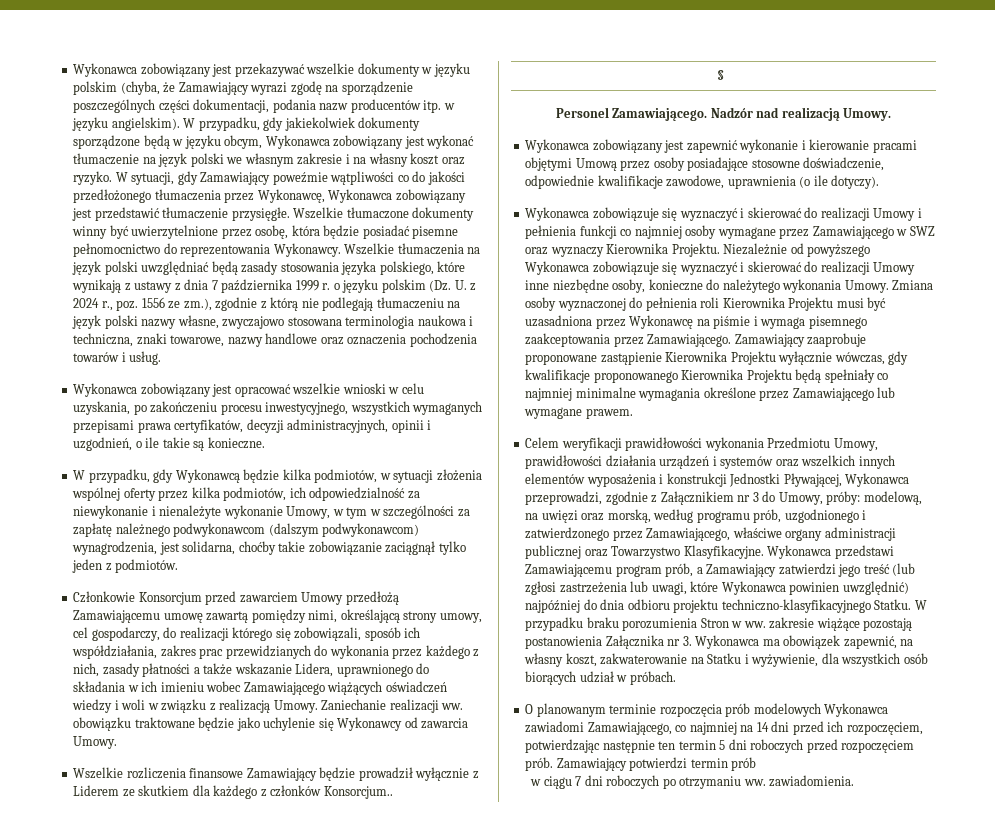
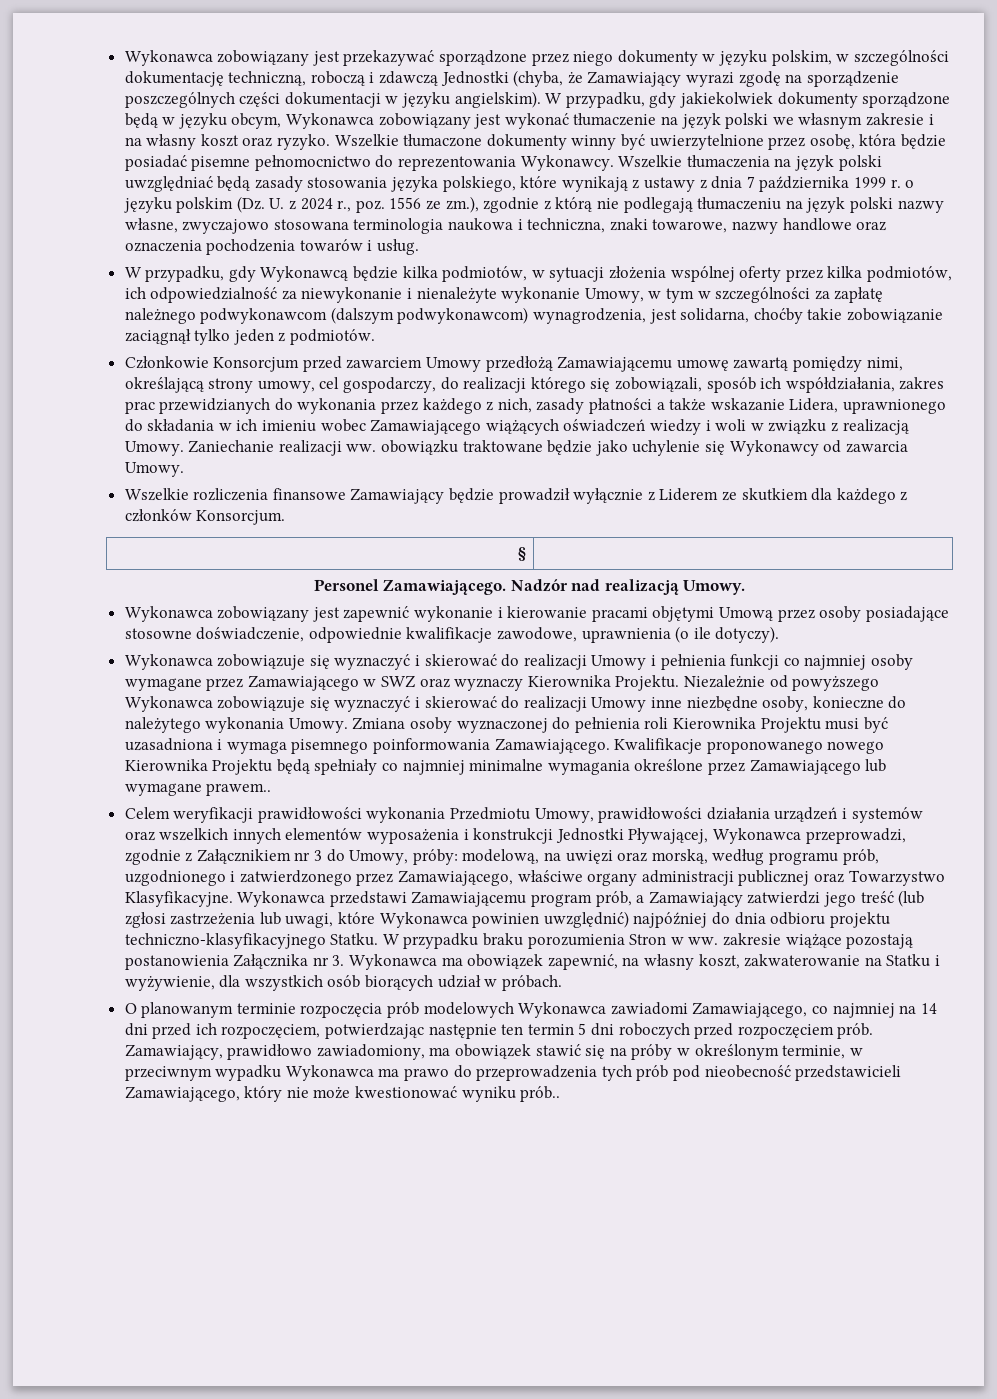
- Wykonawca zobowiązany jest przekazywać wszelkie dokumenty w języku polskim (chyba, że Zamawiający wyrazi zgodę na sporządzenie poszczególnych części dokumentacji, podania nazw producentów itp. w języku angielskim).
+ Wykonawca zobowiązany jest przekazywać sporządzone przez niego dokumenty w języku polskim, w szczególności dokumentację techniczną, roboczą i zdawczą Jednostki (chyba, że Zamawiający wyrazi zgodę na sporządzenie poszczególnych części dokumentacji w języku angielskim).
- W sytuacji, gdy Zamawiający poweźmie wątpliwości co do jakości przedłożonego tłumaczenia przez Wykonawcę, Wykonawca zobowiązany jest przedstawić tłumaczenie przysięgłe.
- Wykonawca zobowiązany jest opracować wszelkie wnioski w celu uzyskania, po zakończeniu procesu inwestycyjnego, wszystkich wymaganych przepisami prawa certyfikatów, decyzji administracyjnych, opinii i uzgodnień, o ile takie są konieczne.
- Wszelkie rozliczenia finansowe Zamawiający będzie prowadził wyłącznie z Liderem ze skutkiem dla każdego z członków Konsorcjum..
+ Wszelkie rozliczenia finansowe Zamawiający będzie prowadził wyłącznie z Liderem ze skutkiem dla każdego z członków Konsorcjum.
- Zmiana osoby wyznaczonej do pełnienia roli Kierownika Projektu musi być uzasadniona przez Wykonawcę na piśmie i wymaga pisemnego zaakceptowania przez Zamawiającego. Zamawiający zaaprobuje proponowane zastąpienie Kierownika Projektu wyłącznie wówczas, gdy kwalifikacje proponowanego Kierownika Projektu będą spełniały co najmniej minimalne wymagania określone przez Zamawiającego lub wymagane prawem.
+ Zmiana osoby wyznaczonej do pełnienia roli Kierownika Projektu musi być uzasadniona i wymaga pisemnego poinformowania Zamawiającego. Kwalifikacje proponowanego nowego Kierownika Projektu będą spełniały co najmniej minimalne wymagania określone przez Zamawiającego lub wymagane prawem..
- Zamawiający potwierdzi termin prób
- w ciągu 7 dni roboczych po otrzymaniu ww. zawiadomienia.
+ Zamawiający, prawidłowo zawiadomiony, ma obowiązek stawić się na próby w określonym terminie, w przeciwnym wypadku Wykonawca ma prawo do przeprowadzenia tych prób pod nieobecność przedstawicieli Zamawiającego, który nie może kwestionować wyniku prób..

